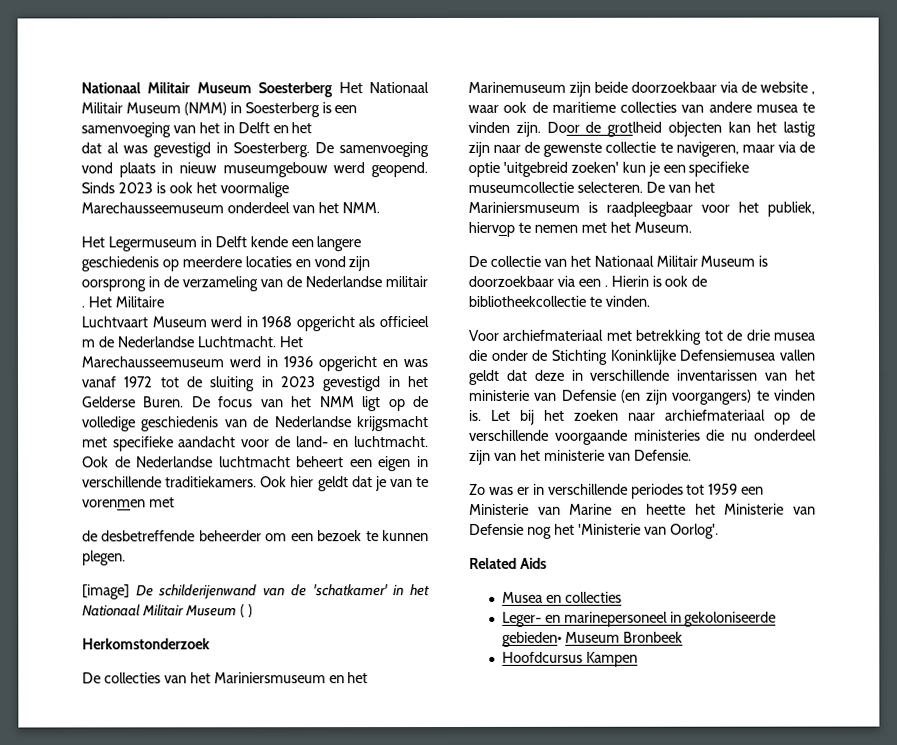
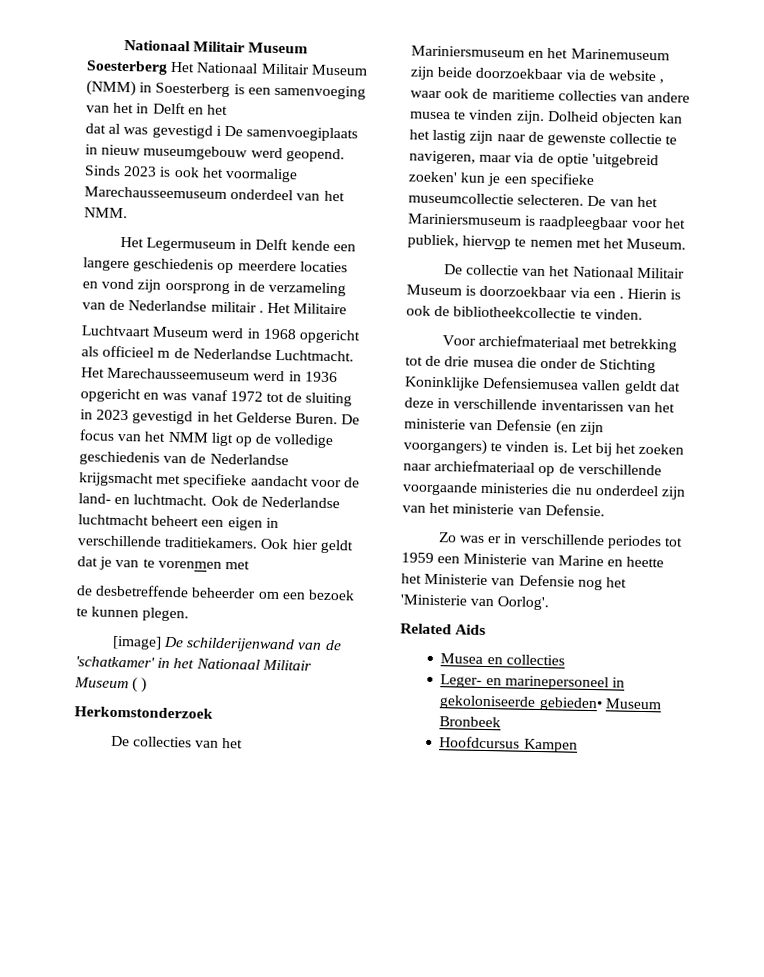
- dat al was gevestigd in Soesterberg. De samenvoeging vond plaats in nieuw museumgebouw werd geopend.
+ dat al was gevestigd i De samenvoegiplaats in nieuw museumgebouw werd geopend.
- Door de grotlheid objecten kan het lastig zijn naar de gewenste collectie te navigeren, maar via de optie 'uitgebreid zoeken' kun je een specifieke museumcollectie selecteren.
+ Dolheid objecten kan het lastig zijn naar de gewenste collectie te navigeren, maar via de optie 'uitgebreid zoeken' kun je een specifieke museumcollectie selecteren.

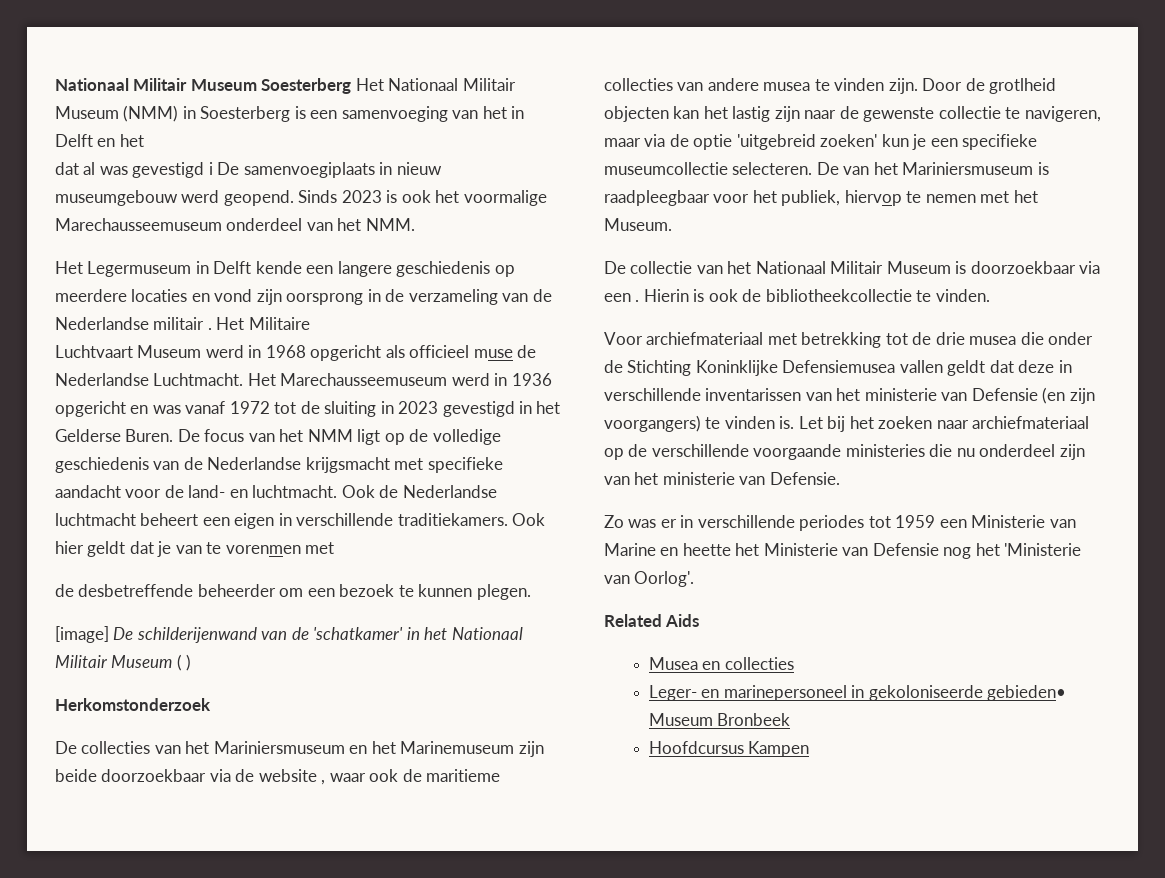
- Luchtvaart Museum werd in 1968 opgericht als officieel m de Nederlandse Luchtmacht.
+ Luchtvaart Museum werd in 1968 opgericht als officieel muse de Nederlandse Luchtmacht.
- Dolheid objecten kan het lastig zijn naar de gewenste collectie te navigeren, maar via de optie 'uitgebreid zoeken' kun je een specifieke museumcollectie selecteren.
+ Door de grotlheid objecten kan het lastig zijn naar de gewenste collectie te navigeren, maar via de optie 'uitgebreid zoeken' kun je een specifieke museumcollectie selecteren.

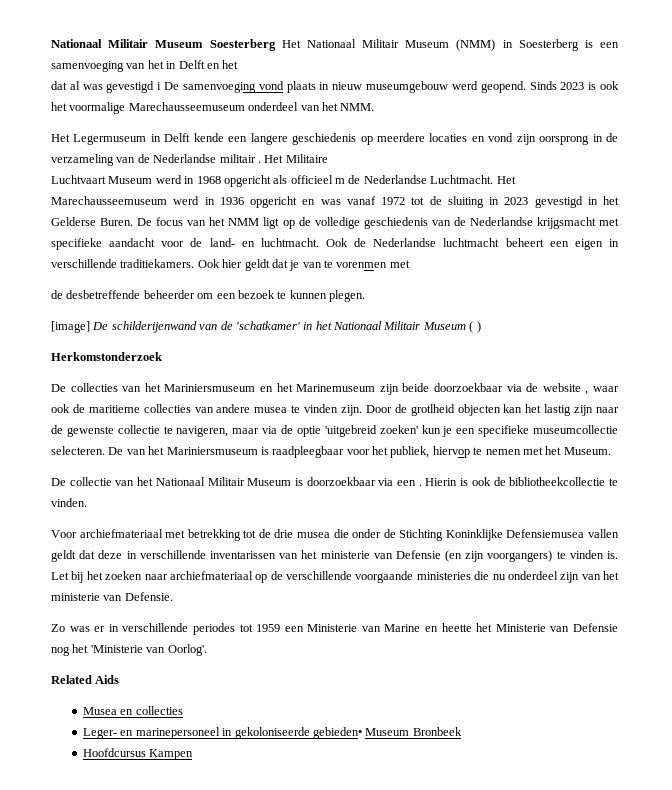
- dat al was gevestigd i De samenvoegiplaats in nieuw museumgebouw werd geopend.
+ dat al was gevestigd i De samenvoeging vond plaats in nieuw museumgebouw werd geopend.
- Luchtvaart Museum werd in 1968 opgericht als officieel muse de Nederlandse Luchtmacht.
+ Luchtvaart Museum werd in 1968 opgericht als officieel m de Nederlandse Luchtmacht.

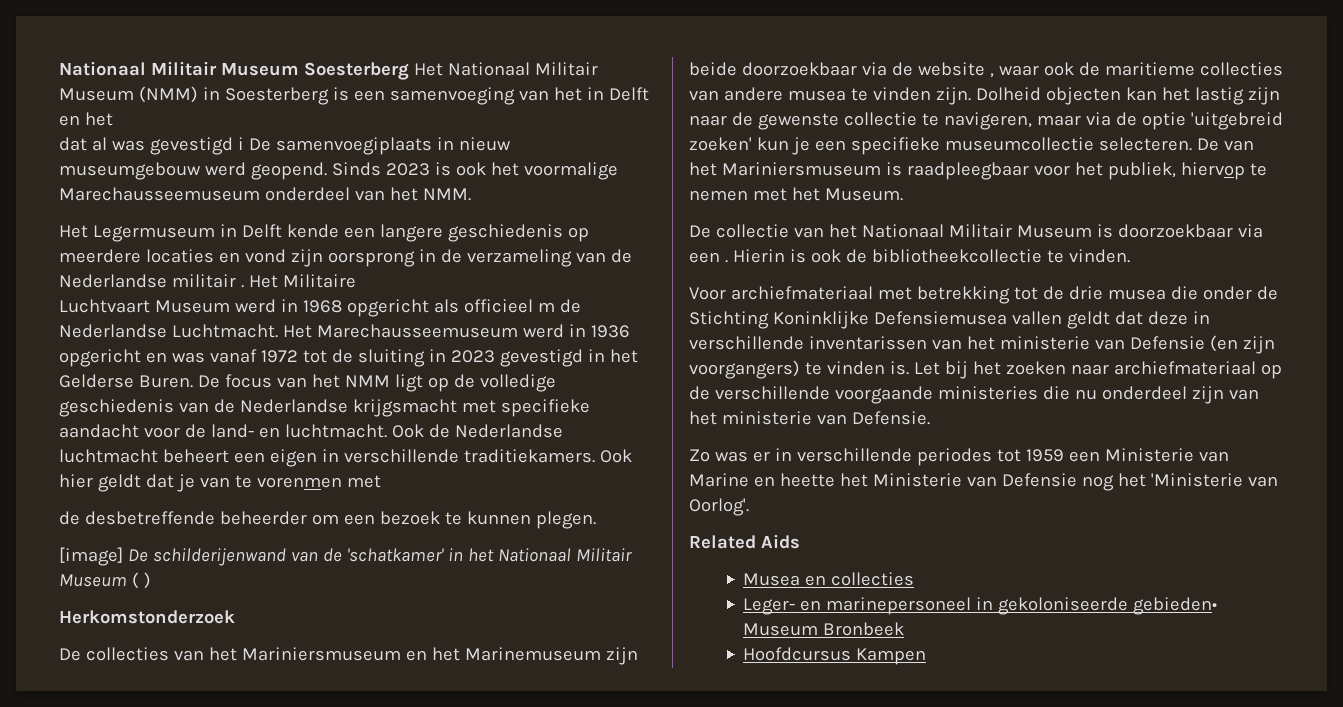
- dat al was gevestigd i De samenvoeging vond plaats in nieuw museumgebouw werd geopend.
+ dat al was gevestigd i De samenvoegiplaats in nieuw museumgebouw werd geopend.
- Door de grotlheid objecten kan het lastig zijn naar de gewenste collectie te navigeren, maar via de optie 'uitgebreid zoeken' kun je een specifieke museumcollectie selecteren.
+ Dolheid objecten kan het lastig zijn naar de gewenste collectie te navigeren, maar via de optie 'uitgebreid zoeken' kun je een specifieke museumcollectie selecteren.

